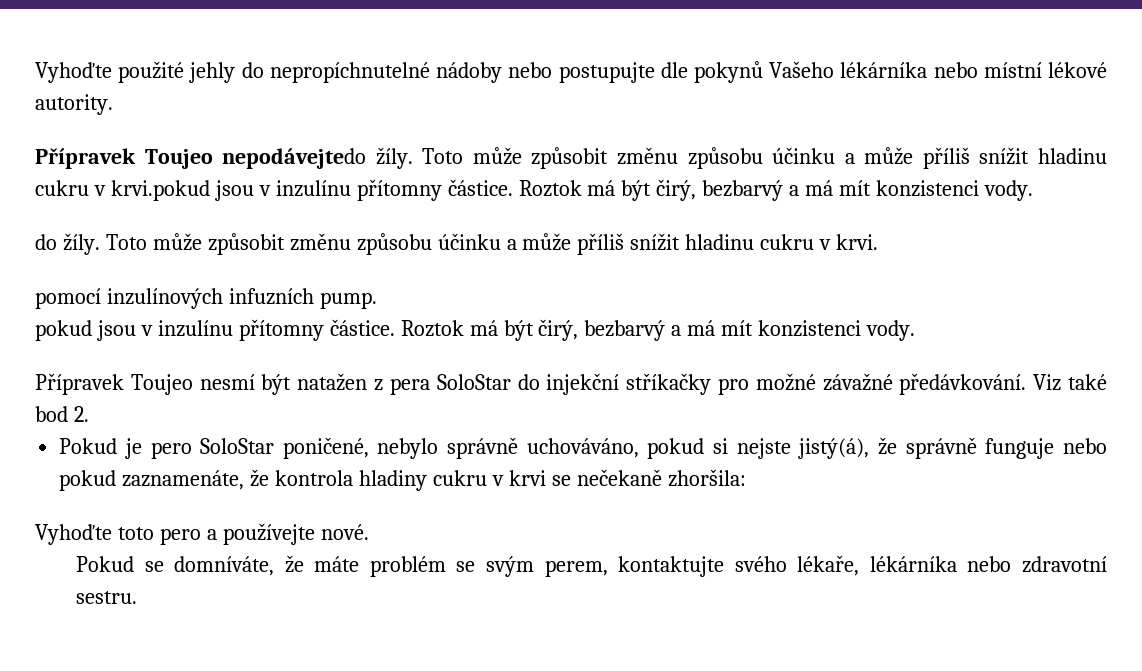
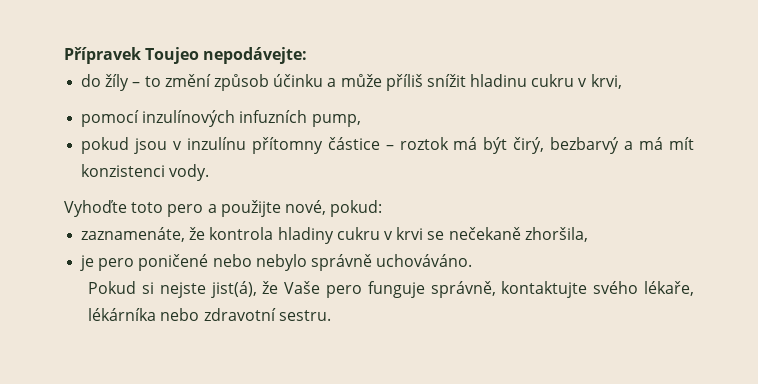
- Vyhoďte použité jehly do nepropíchnutelné nádoby nebo postupujte dle pokynů Vašeho lékárníka nebo místní lékové autority.
- Přípravek Toujeo nepodávejtedo žíly. Toto může způsobit změnu způsobu účinku a může příliš snížit hladinu cukru v krvi.pokud jsou v inzulínu přítomny částice. Roztok má být čirý, bezbarvý a má mít konzistenci vody.
- do žíly. Toto může způsobit změnu způsobu účinku a může příliš snížit hladinu cukru v krvi.
- pomocí inzulínových infuzních pump.
- pokud jsou v inzulínu přítomny částice. Roztok má být čirý, bezbarvý a má mít konzistenci vody.
- Přípravek Toujeo nesmí být natažen z pera SoloStar do injekční stříkačky pro možné závažné předávkování. Viz také bod 2.
- Pokud je pero SoloStar poničené, nebylo správně uchováváno, pokud si nejste jistý(á), že správně funguje nebo pokud zaznamenáte, že kontrola hladiny cukru v krvi se nečekaně zhoršila:
- Vyhoďte toto pero a používejte nové.
- Pokud se domníváte, že máte problém se svým perem, kontaktujte svého lékaře, lékárníka nebo zdravotní sestru.
+ Přípravek Toujeo nepodávejte:
+ do žíly – to změní způsob účinku a může příliš snížit hladinu cukru v krvi,
+ pomocí inzulínových infuzních pump,
+ pokud jsou v inzulínu přítomny částice – roztok má být čirý, bezbarvý a má mít konzistenci vody.
+ Vyhoďte toto pero a použijte nové, pokud:
+ zaznamenáte, že kontrola hladiny cukru v krvi se nečekaně zhoršila,
+ je pero poničené nebo nebylo správně uchováváno.
+ Pokud si nejste jist(á), že Vaše pero funguje správně, kontaktujte svého lékaře, lékárníka nebo zdravotní sestru.

